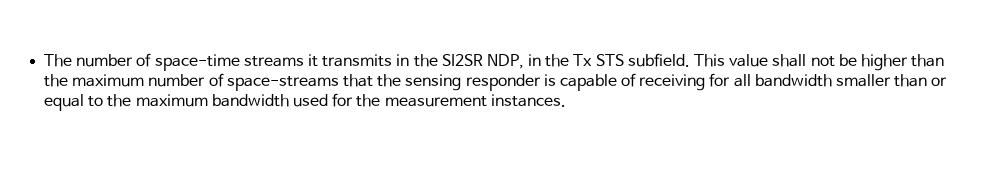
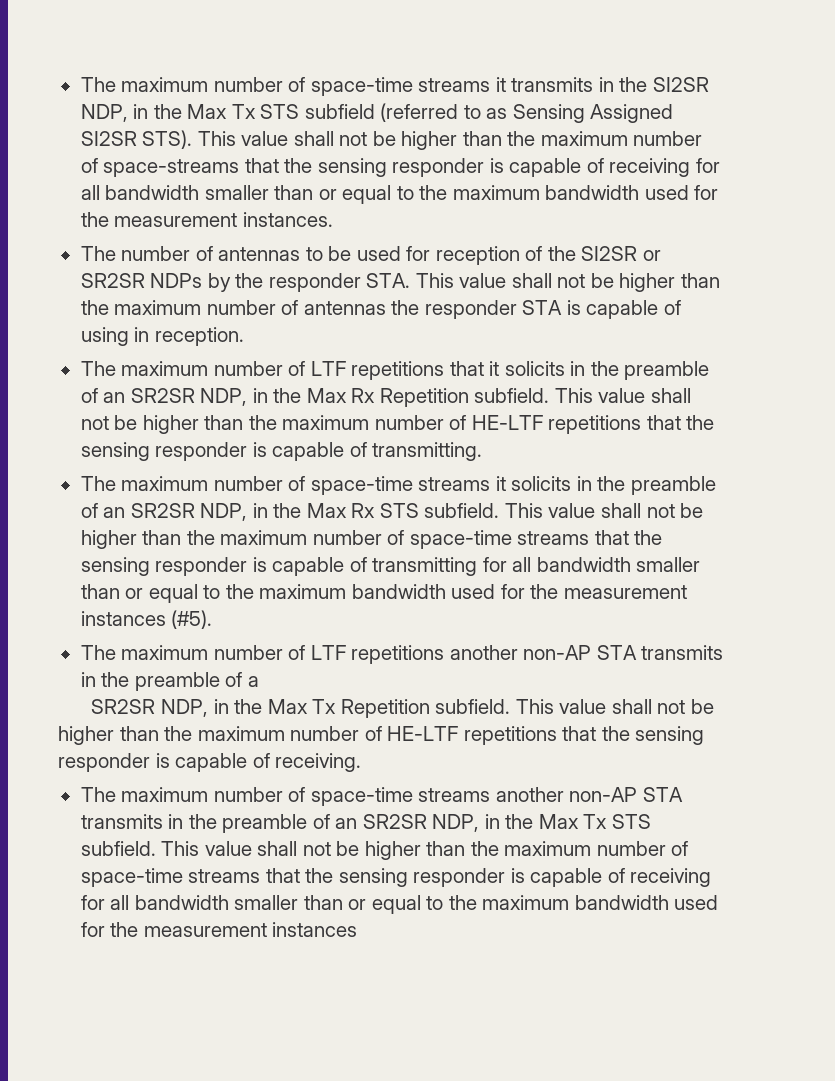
- The number of space-time streams it transmits in the SI2SR NDP, in the Tx STS subfield.
+ The maximum number of space-time streams it transmits in the SI2SR NDP, in the Max Tx STS subfield (referred to as Sensing Assigned SI2SR STS).
+ The number of antennas to be used for reception of the SI2SR or SR2SR NDPs by the responder STA. This value shall not be higher than the maximum number of antennas the responder STA is capable of using in reception.
+ The maximum number of LTF repetitions that it solicits in the preamble of an SR2SR NDP, in the Max Rx Repetition subfield. This value shall not be higher than the maximum number of HE-LTF repetitions that the sensing responder is capable of transmitting.
+ The maximum number of space-time streams it solicits in the preamble of an SR2SR NDP, in the Max Rx STS subfield. This value shall not be higher than the maximum number of space-time streams that the sensing responder is capable of transmitting for all bandwidth smaller than or equal to the maximum bandwidth used for the measurement instances (#5).
+ The maximum number of LTF repetitions another non-AP STA transmits in the preamble of a
+ SR2SR NDP, in the Max Tx Repetition subfield. This value shall not be higher than the maximum number of HE-LTF repetitions that the sensing responder is capable of receiving.
+ The maximum number of space-time streams another non-AP STA transmits in the preamble of an SR2SR NDP, in the Max Tx STS subfield. This value shall not be higher than the maximum number of space-time streams that the sensing responder is capable of receiving for all bandwidth smaller than or equal to the maximum bandwidth used for the measurement instances

